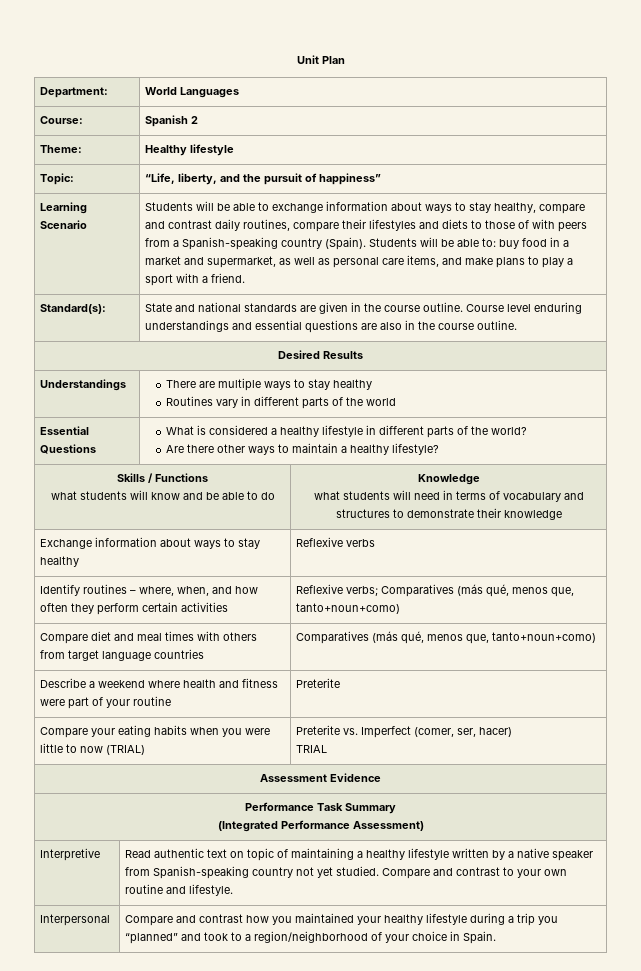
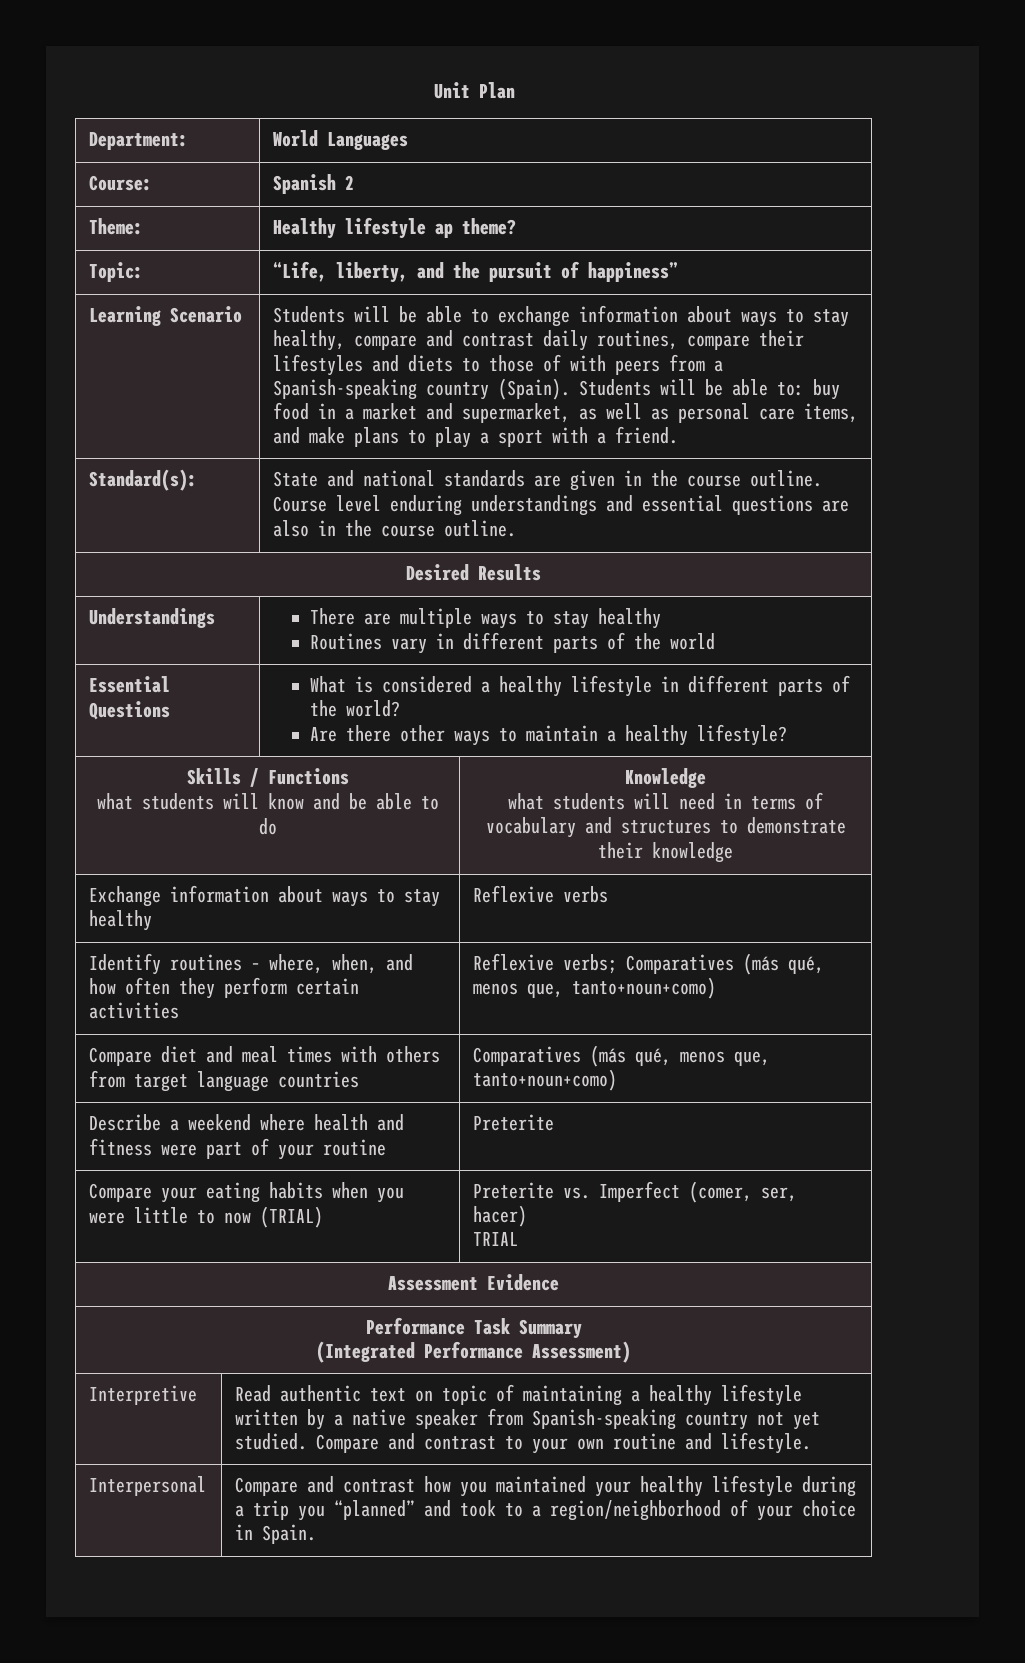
- Theme: | Healthy lifestyle
+ Theme: | Healthy lifestyle ap theme?

